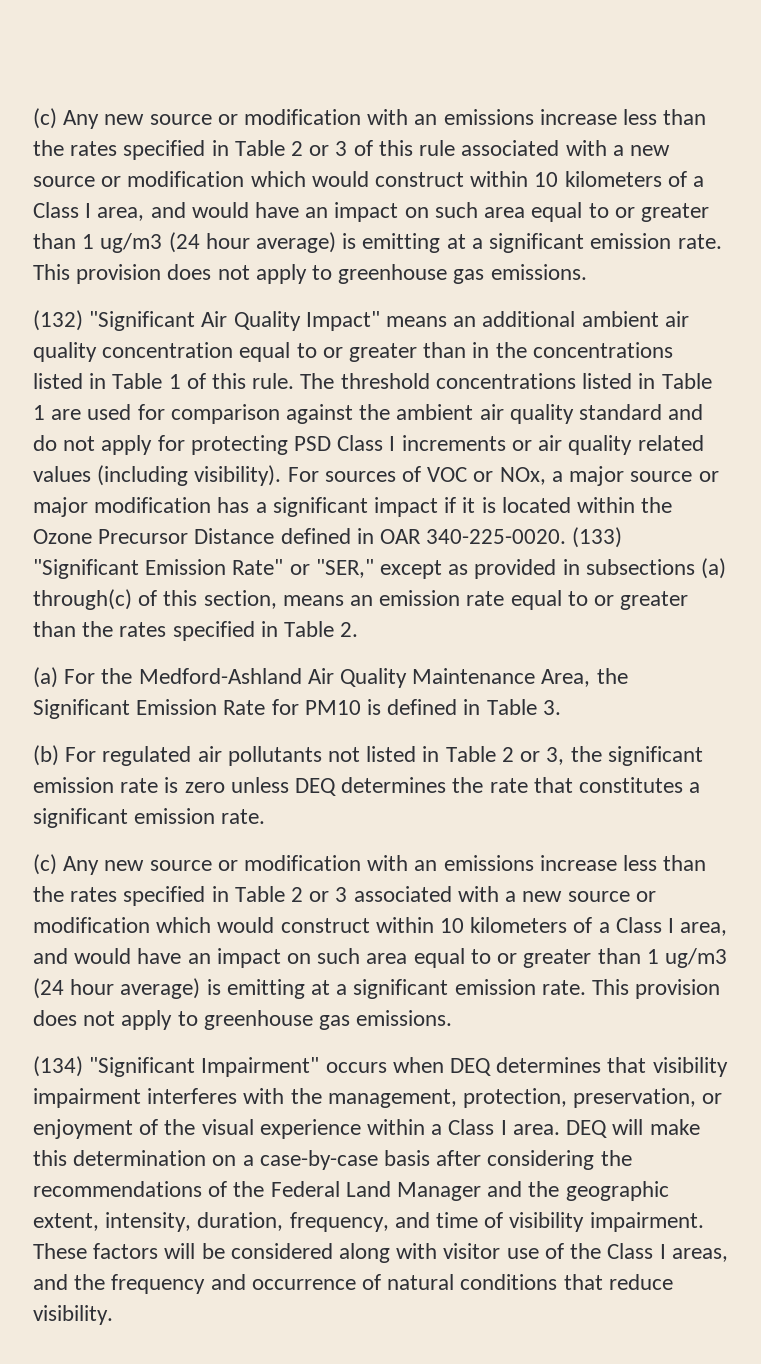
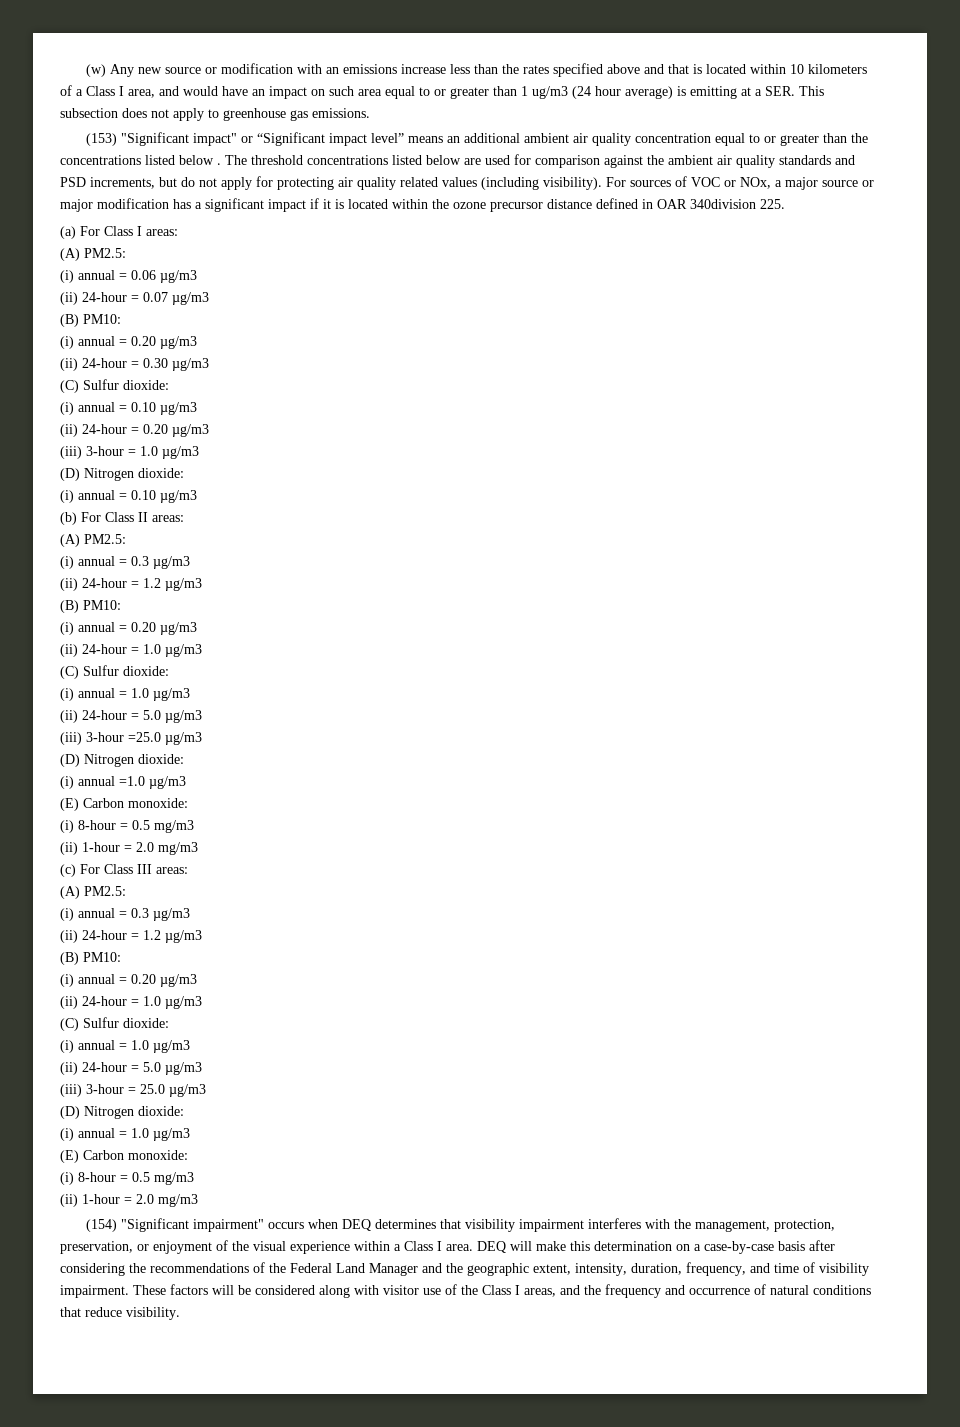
- (c) Any new source or modification with an emissions increase less than the rates specified in Table 2 or 3 of this rule associated with a new source or modification which would construct within 10 kilometers of a Class I area, and would have an impact on such area equal to or greater than 1 ug/m3 (24 hour average) is emitting at a significant emission rate. This provision does not apply to greenhouse gas emissions.
- (132) "Significant Air Quality Impact" means an additional ambient air quality concentration equal to or greater than in the concentrations listed in Table 1 of this rule.
+ (w) Any new source or modification with an emissions increase less than the rates specified above and that is located within 10 kilometers of a Class I area, and would have an impact on such area equal to or greater than 1 ug/m3 (24 hour average) is emitting at a SER. This subsection does not apply to greenhouse gas emissions.
+ (153) "Significant impact" or “Significant impact level” means an additional ambient air quality concentration equal to or greater than the concentrations listed below .
- The threshold concentrations listed in Table 1 are used for comparison against the ambient air quality standard and do not apply for protecting PSD Class I increments or air quality related values (including visibility).
+ The threshold concentrations listed below are used for comparison against the ambient air quality standards and PSD increments, but do not apply for protecting air quality related values (including visibility).
- For sources of VOC or NOx, a major source or major modification has a significant impact if it is located within the Ozone Precursor Distance defined in OAR 340-225-0020. (133) "Significant Emission Rate" or "SER," except as provided in subsections (a) through(c) of this section, means an emission rate equal to or greater than the rates specified in Table 2.
- (a) For the Medford-Ashland Air Quality Maintenance Area, the Significant Emission Rate for PM10 is defined in Table 3.
- (b) For regulated air pollutants not listed in Table 2 or 3, the significant emission rate is zero unless DEQ determines the rate that constitutes a significant emission rate.
- (c) Any new source or modification with an emissions increase less than the rates specified in Table 2 or 3 associated with a new source or modification which would construct within 10 kilometers of a Class I area, and would have an impact on such area equal to or greater than 1 ug/m3 (24 hour average) is emitting at a significant emission rate. This provision does not apply to greenhouse gas emissions.
- (134) "Significant Impairment" occurs when DEQ determines that visibility impairment interferes with the management, protection, preservation, or enjoyment of the visual experience within a Class I area.
+ For sources of VOC or NOx, a major source or major modification has a significant impact if it is located within the ozone precursor distance defined in OAR 340division 225.
+ (a) For Class I areas:
+ (A) PM2.5:
+ (i) annual = 0.06 µg/m3
+ (ii) 24-hour = 0.07 µg/m3
+ (B) PM10:
+ (i) annual = 0.20 µg/m3
+ (ii) 24-hour = 0.30 µg/m3
+ (C) Sulfur dioxide:
+ (i) annual = 0.10 µg/m3
+ (ii) 24-hour = 0.20 µg/m3
+ (iii) 3-hour = 1.0 µg/m3
+ (D) Nitrogen dioxide:
+ (i) annual = 0.10 µg/m3
+ (b) For Class II areas:
+ (A) PM2.5:
+ (i) annual = 0.3 µg/m3
+ (ii) 24-hour = 1.2 µg/m3
+ (B) PM10:
+ (i) annual = 0.20 µg/m3
+ (ii) 24-hour = 1.0 µg/m3
+ (C) Sulfur dioxide:
+ (i) annual = 1.0 µg/m3
+ (ii) 24-hour = 5.0 µg/m3
+ (iii) 3-hour =25.0 µg/m3
+ (D) Nitrogen dioxide:
+ (i) annual =1.0 µg/m3
+ (E) Carbon monoxide:
+ (i) 8-hour = 0.5 mg/m3
+ (ii) 1-hour = 2.0 mg/m3
+ (c) For Class III areas:
+ (A) PM2.5:
+ (i) annual = 0.3 µg/m3
+ (ii) 24-hour = 1.2 µg/m3
+ (B) PM10:
+ (i) annual = 0.20 µg/m3
+ (ii) 24-hour = 1.0 µg/m3
+ (C) Sulfur dioxide:
+ (i) annual = 1.0 µg/m3
+ (ii) 24-hour = 5.0 µg/m3
+ (iii) 3-hour = 25.0 µg/m3
+ (D) Nitrogen dioxide:
+ (i) annual = 1.0 µg/m3
+ (E) Carbon monoxide:
+ (i) 8-hour = 0.5 mg/m3
+ (ii) 1-hour = 2.0 mg/m3
+ (154) "Significant impairment" occurs when DEQ determines that visibility impairment interferes with the management, protection, preservation, or enjoyment of the visual experience within a Class I area.

